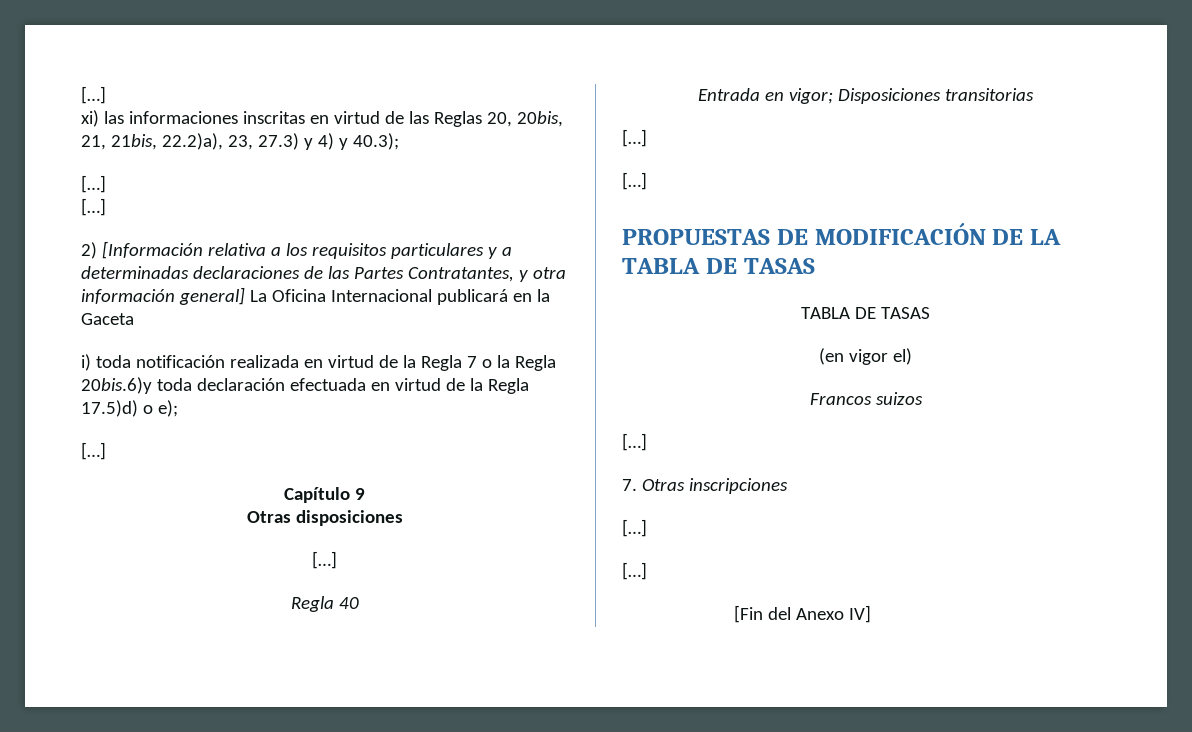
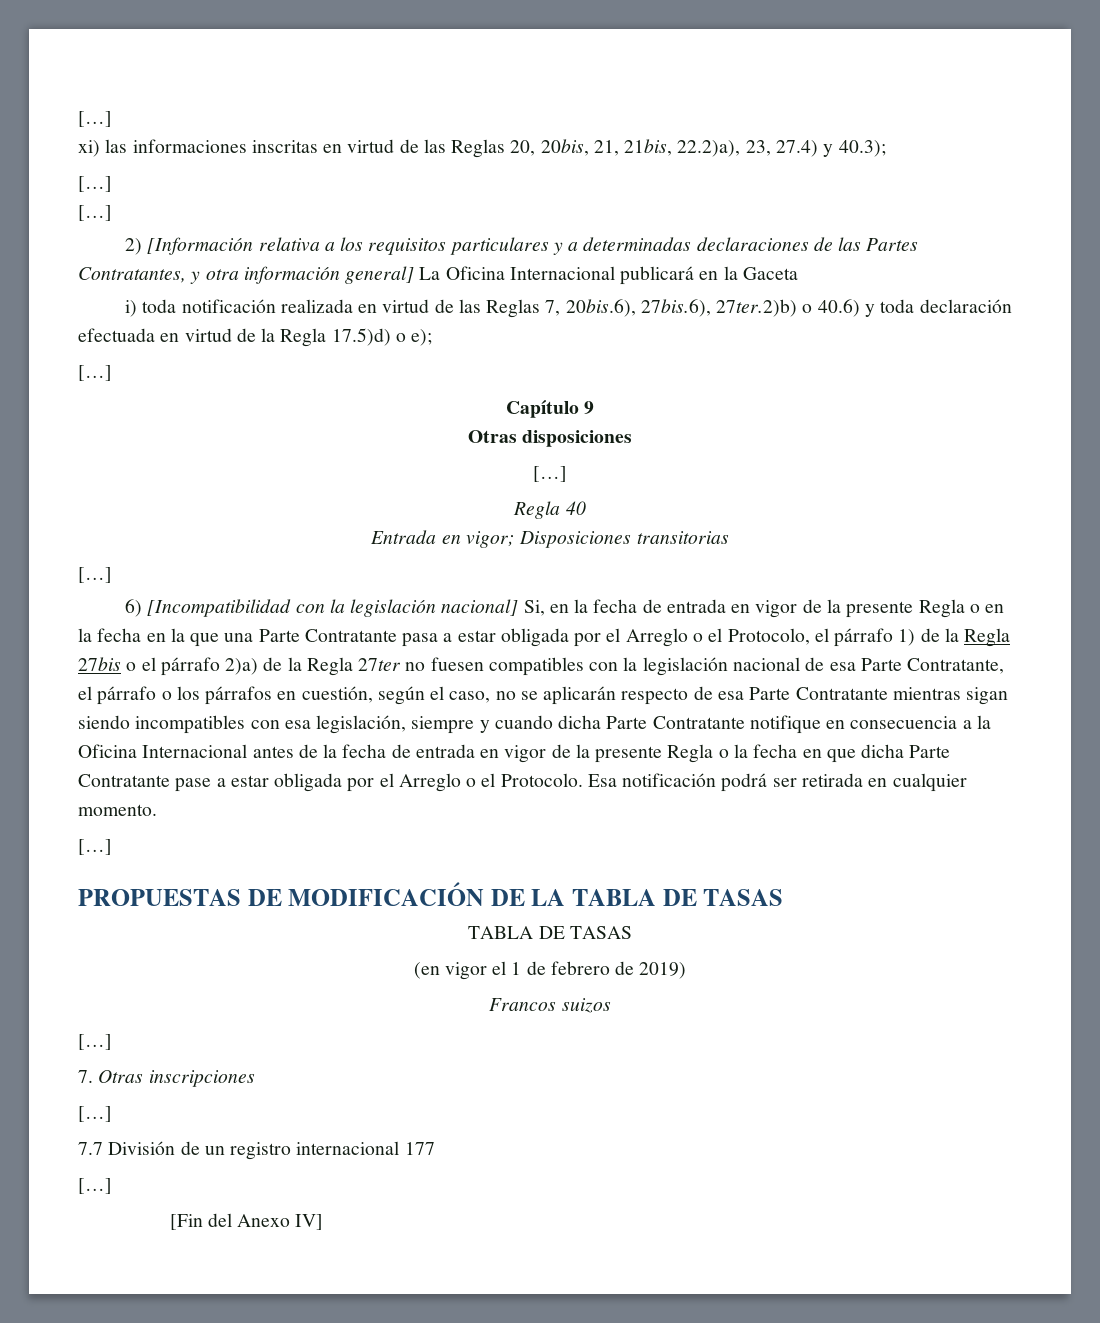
- xi) las informaciones inscritas en virtud de las Reglas 20, 20bis, 21, 21bis, 22.2)a), 23, 27.3) y 4) y 40.3);
+ xi) las informaciones inscritas en virtud de las Reglas 20, 20bis, 21, 21bis, 22.2)a), 23, 27.4) y 40.3);
- i) toda notificación realizada en virtud de la Regla 7 o la Regla 20bis.6)y toda declaración efectuada en virtud de la Regla 17.5)d) o e);
+ i) toda notificación realizada en virtud de las Reglas 7, 20bis.6), 27bis.6), 27ter.2)b) o 40.6) y toda declaración efectuada en virtud de la Regla 17.5)d) o e);
+ 6) [Incompatibilidad con la legislación nacional] Si, en la fecha de entrada en vigor de la presente Regla o en la fecha en la que una Parte Contratante pasa a estar obligada por el Arreglo o el Protocolo, el párrafo 1) de la Regla 27bis o el párrafo 2)a) de la Regla 27ter no fuesen compatibles con la legislación nacional de esa Parte Contratante, el párrafo o los párrafos en cuestión, según el caso, no se aplicarán respecto de esa Parte Contratante mientras sigan siendo incompatibles con esa legislación, siempre y cuando dicha Parte Contratante notifique en consecuencia a la Oficina Internacional antes de la fecha de entrada en vigor de la presente Regla o la fecha en que dicha Parte Contratante pase a estar obligada por el Arreglo o el Protocolo. Esa notificación podrá ser retirada en cualquier momento.
- (en vigor el)
+ (en vigor el 1 de febrero de 2019)
+ 7.7 División de un registro internacional 177

